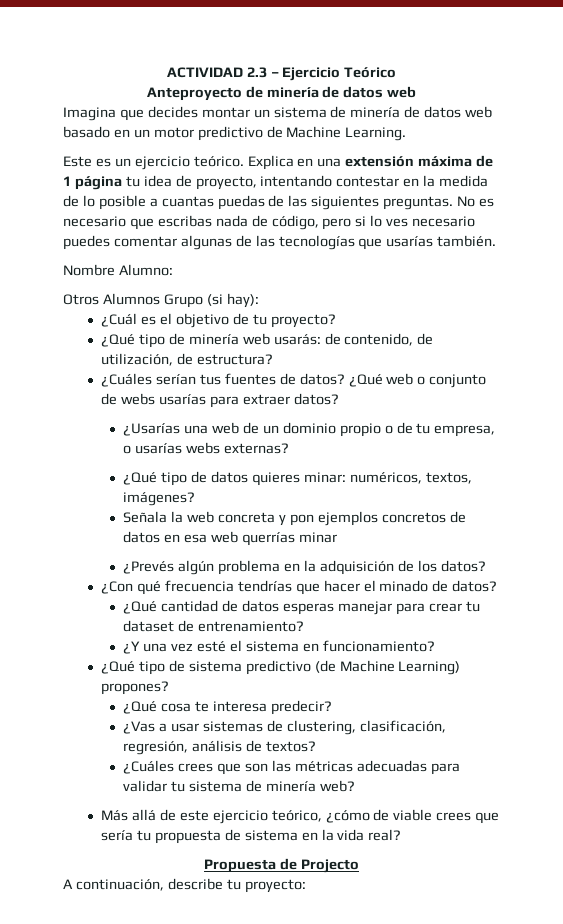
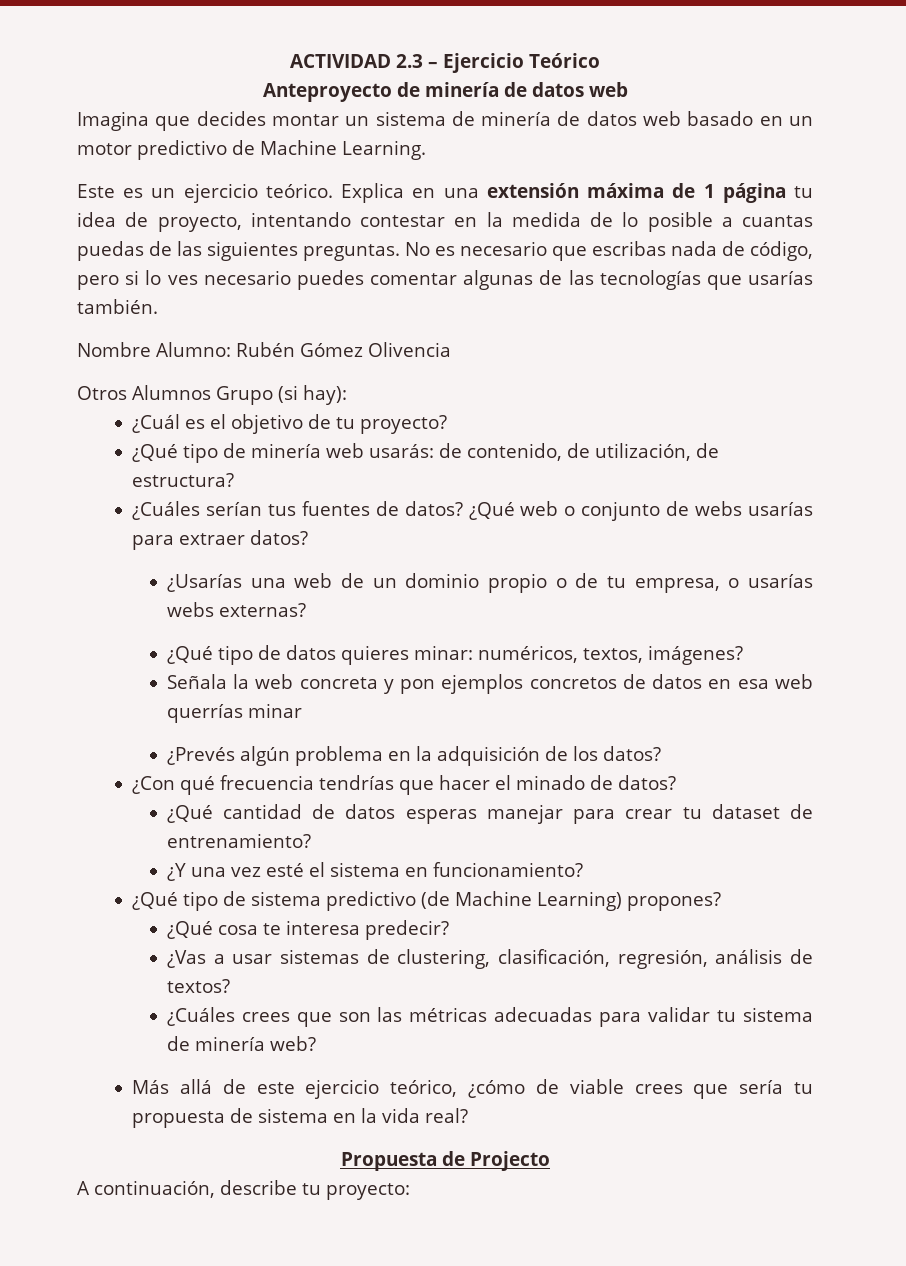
- Nombre Alumno:
+ Nombre Alumno: Rubén Gómez Olivencia

